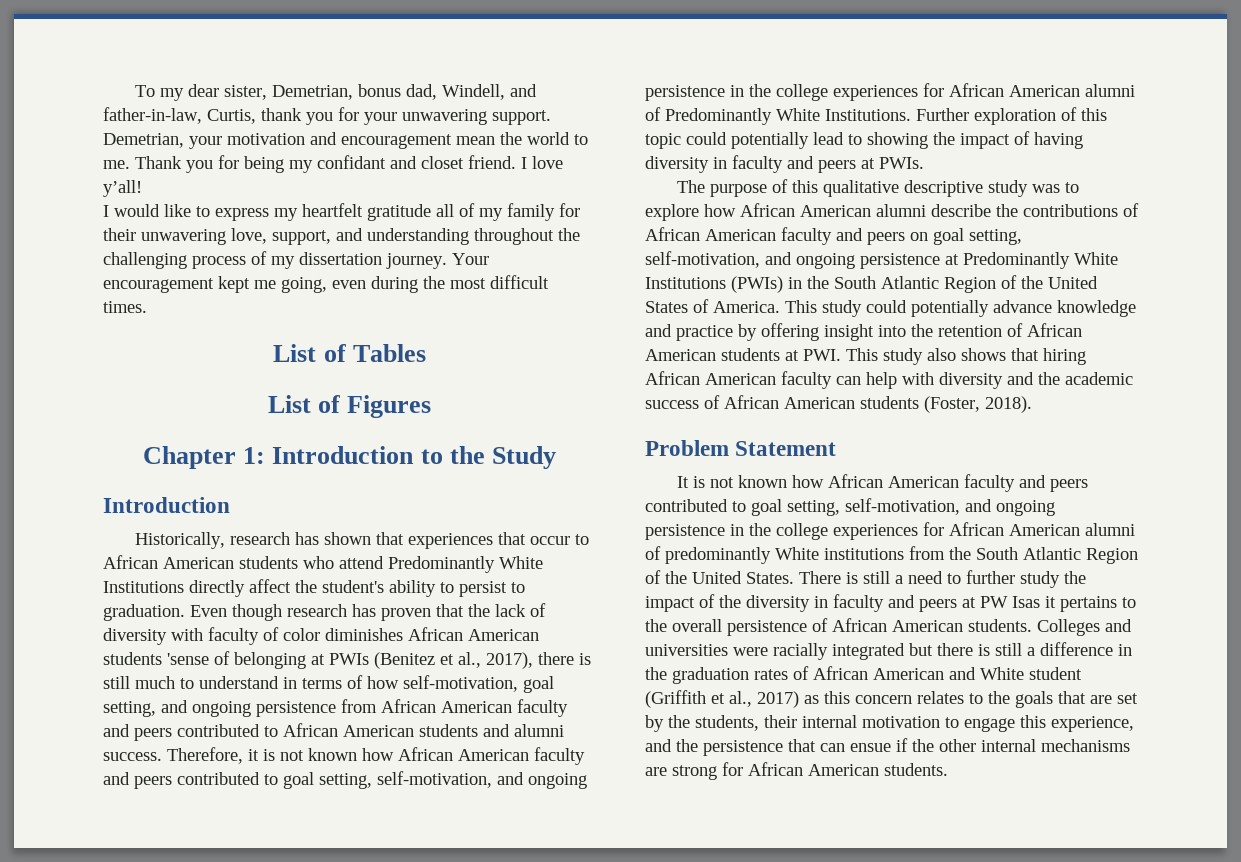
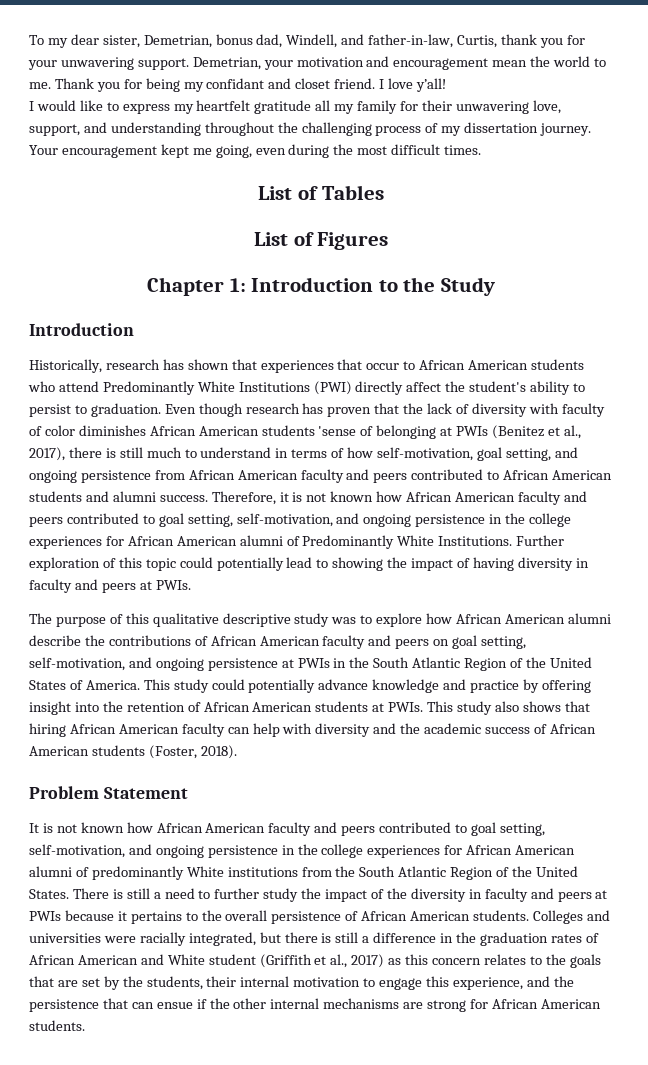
- I would like to express my heartfelt gratitude all of my family for their unwavering love, support, and understanding throughout the challenging process of my dissertation journey.
+ I would like to express my heartfelt gratitude all my family for their unwavering love, support, and understanding throughout the challenging process of my dissertation journey.
- Historically, research has shown that experiences that occur to African American students who attend Predominantly White Institutions directly affect the student's ability to persist to graduation.
+ Historically, research has shown that experiences that occur to African American students who attend Predominantly White Institutions (PWI) directly affect the student's ability to persist to graduation.
- The purpose of this qualitative descriptive study was to explore how African American alumni describe the contributions of African American faculty and peers on goal setting, self-motivation, and ongoing persistence at Predominantly White Institutions (PWIs) in the South Atlantic Region of the United States of America.
+ The purpose of this qualitative descriptive study was to explore how African American alumni describe the contributions of African American faculty and peers on goal setting, self-motivation, and ongoing persistence at PWIs in the South Atlantic Region of the United States of America.
- This study could potentially advance knowledge and practice by offering insight into the retention of African American students at PWI. This study also shows that hiring African American faculty can help with diversity and the academic success of African American students (Foster, 2018).
+ This study could potentially advance knowledge and practice by offering insight into the retention of African American students at PWIs. This study also shows that hiring African American faculty can help with diversity and the academic success of African American students (Foster, 2018).
- There is still a need to further study the impact of the diversity in faculty and peers at PW Isas it pertains to the overall persistence of African American students.
+ There is still a need to further study the impact of the diversity in faculty and peers at PWIs because it pertains to the overall persistence of African American students.
- Colleges and universities were racially integrated but there is still a difference in the graduation rates of African American and White student (Griffith et al., 2017) as this concern relates to the goals that are set by the students, their internal motivation to engage this experience, and the persistence that can ensue if the other internal mechanisms are strong for African American students.
+ Colleges and universities were racially integrated, but there is still a difference in the graduation rates of African American and White student (Griffith et al., 2017) as this concern relates to the goals that are set by the students, their internal motivation to engage this experience, and the persistence that can ensue if the other internal mechanisms are strong for African American students.

